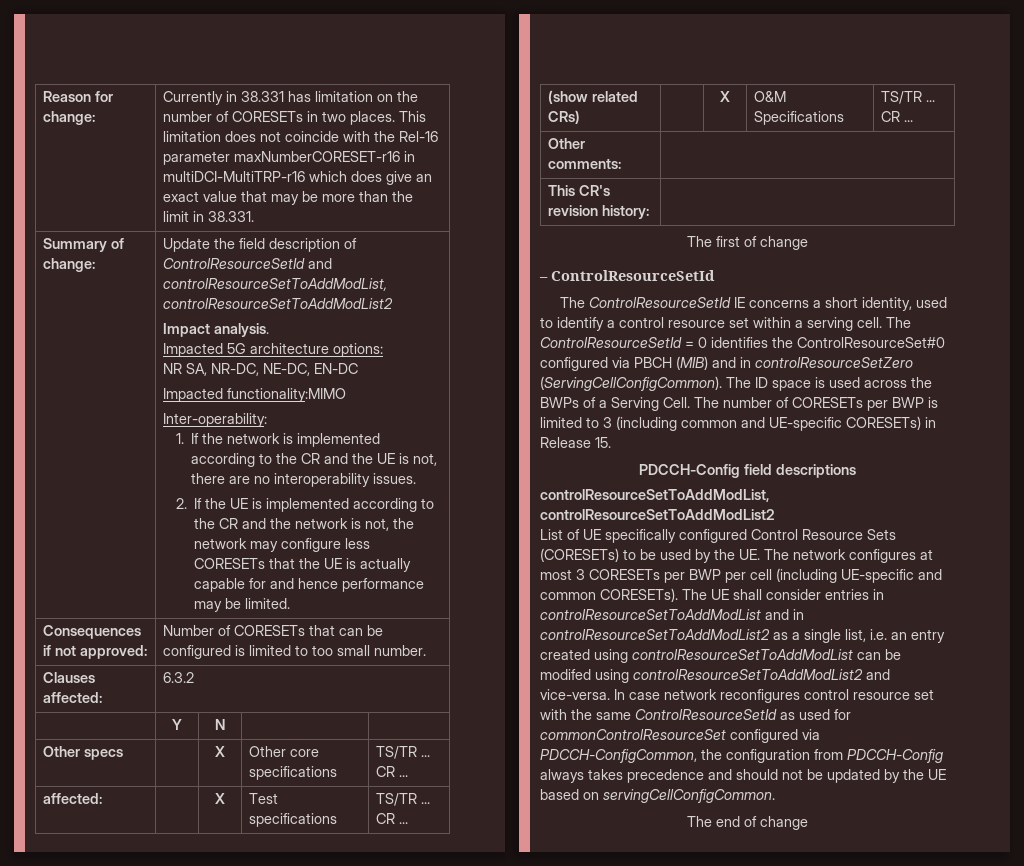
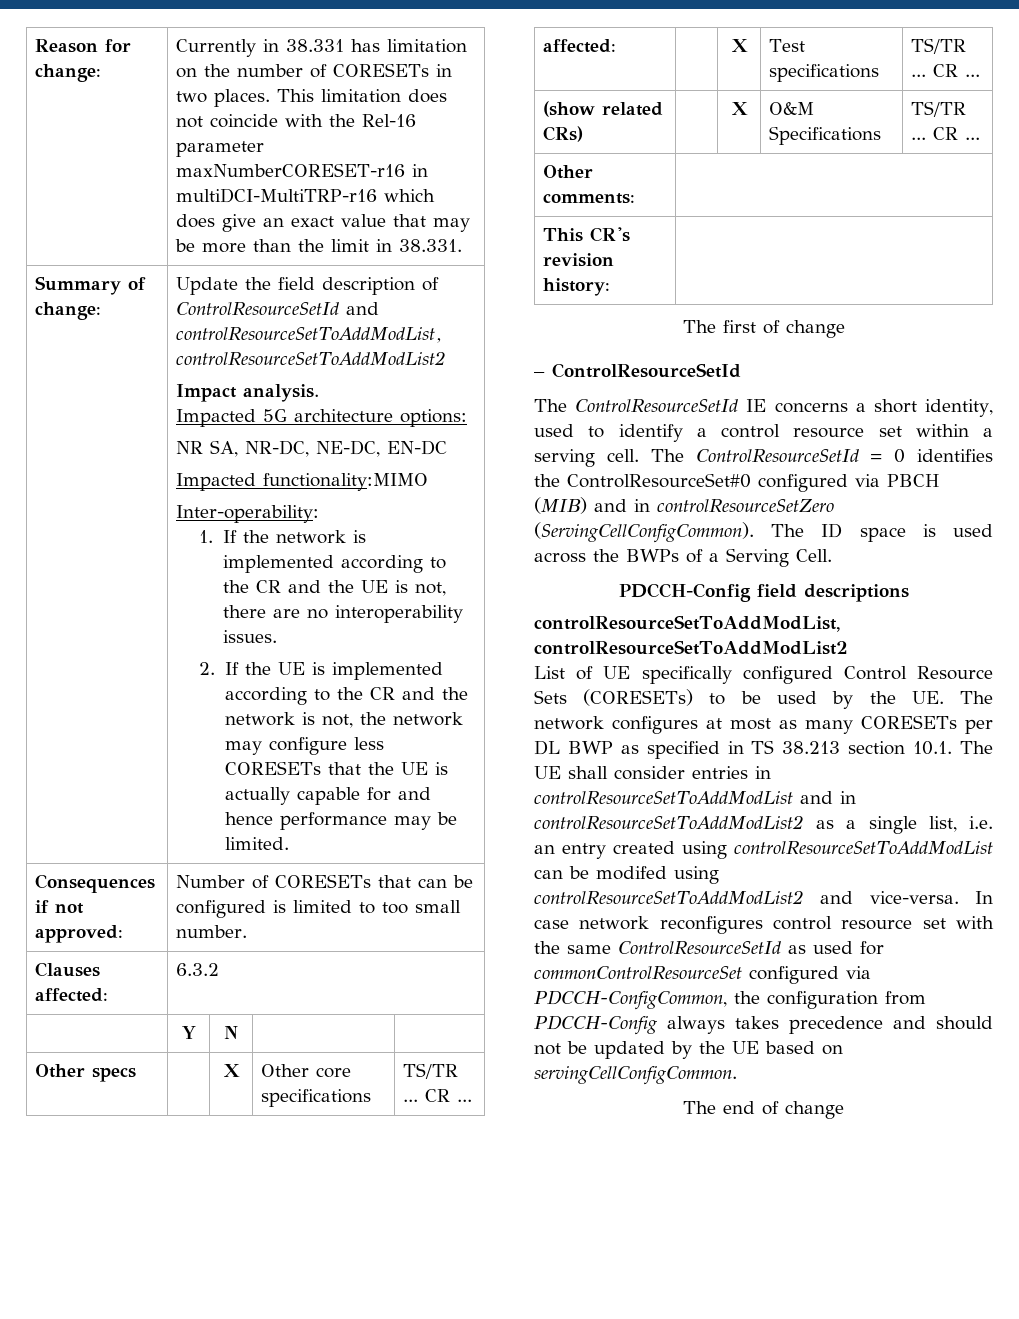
- The number of CORESETs per BWP is limited to 3 (including common and UE-specific CORESETs) in Release 15.
- List of UE specifically configured Control Resource Sets (CORESETs) to be used by the UE. The network configures at most 3 CORESETs per BWP per cell (including UE-specific and common CORESETs). The UE shall consider entries in controlResourceSetToAddModList and in controlResourceSetToAddModList2 as a single list, i.e. an entry created using controlResourceSetToAddModList can be modifed using controlResourceSetToAddModList2 and vice-versa.
+ List of UE specifically configured Control Resource Sets (CORESETs) to be used by the UE. The network configures at most as many CORESETs per DL BWP as specified in TS 38.213 section 10.1. The UE shall consider entries in controlResourceSetToAddModList and in controlResourceSetToAddModList2 as a single list, i.e. an entry created using controlResourceSetToAddModList can be modifed using controlResourceSetToAddModList2 and vice-versa.

